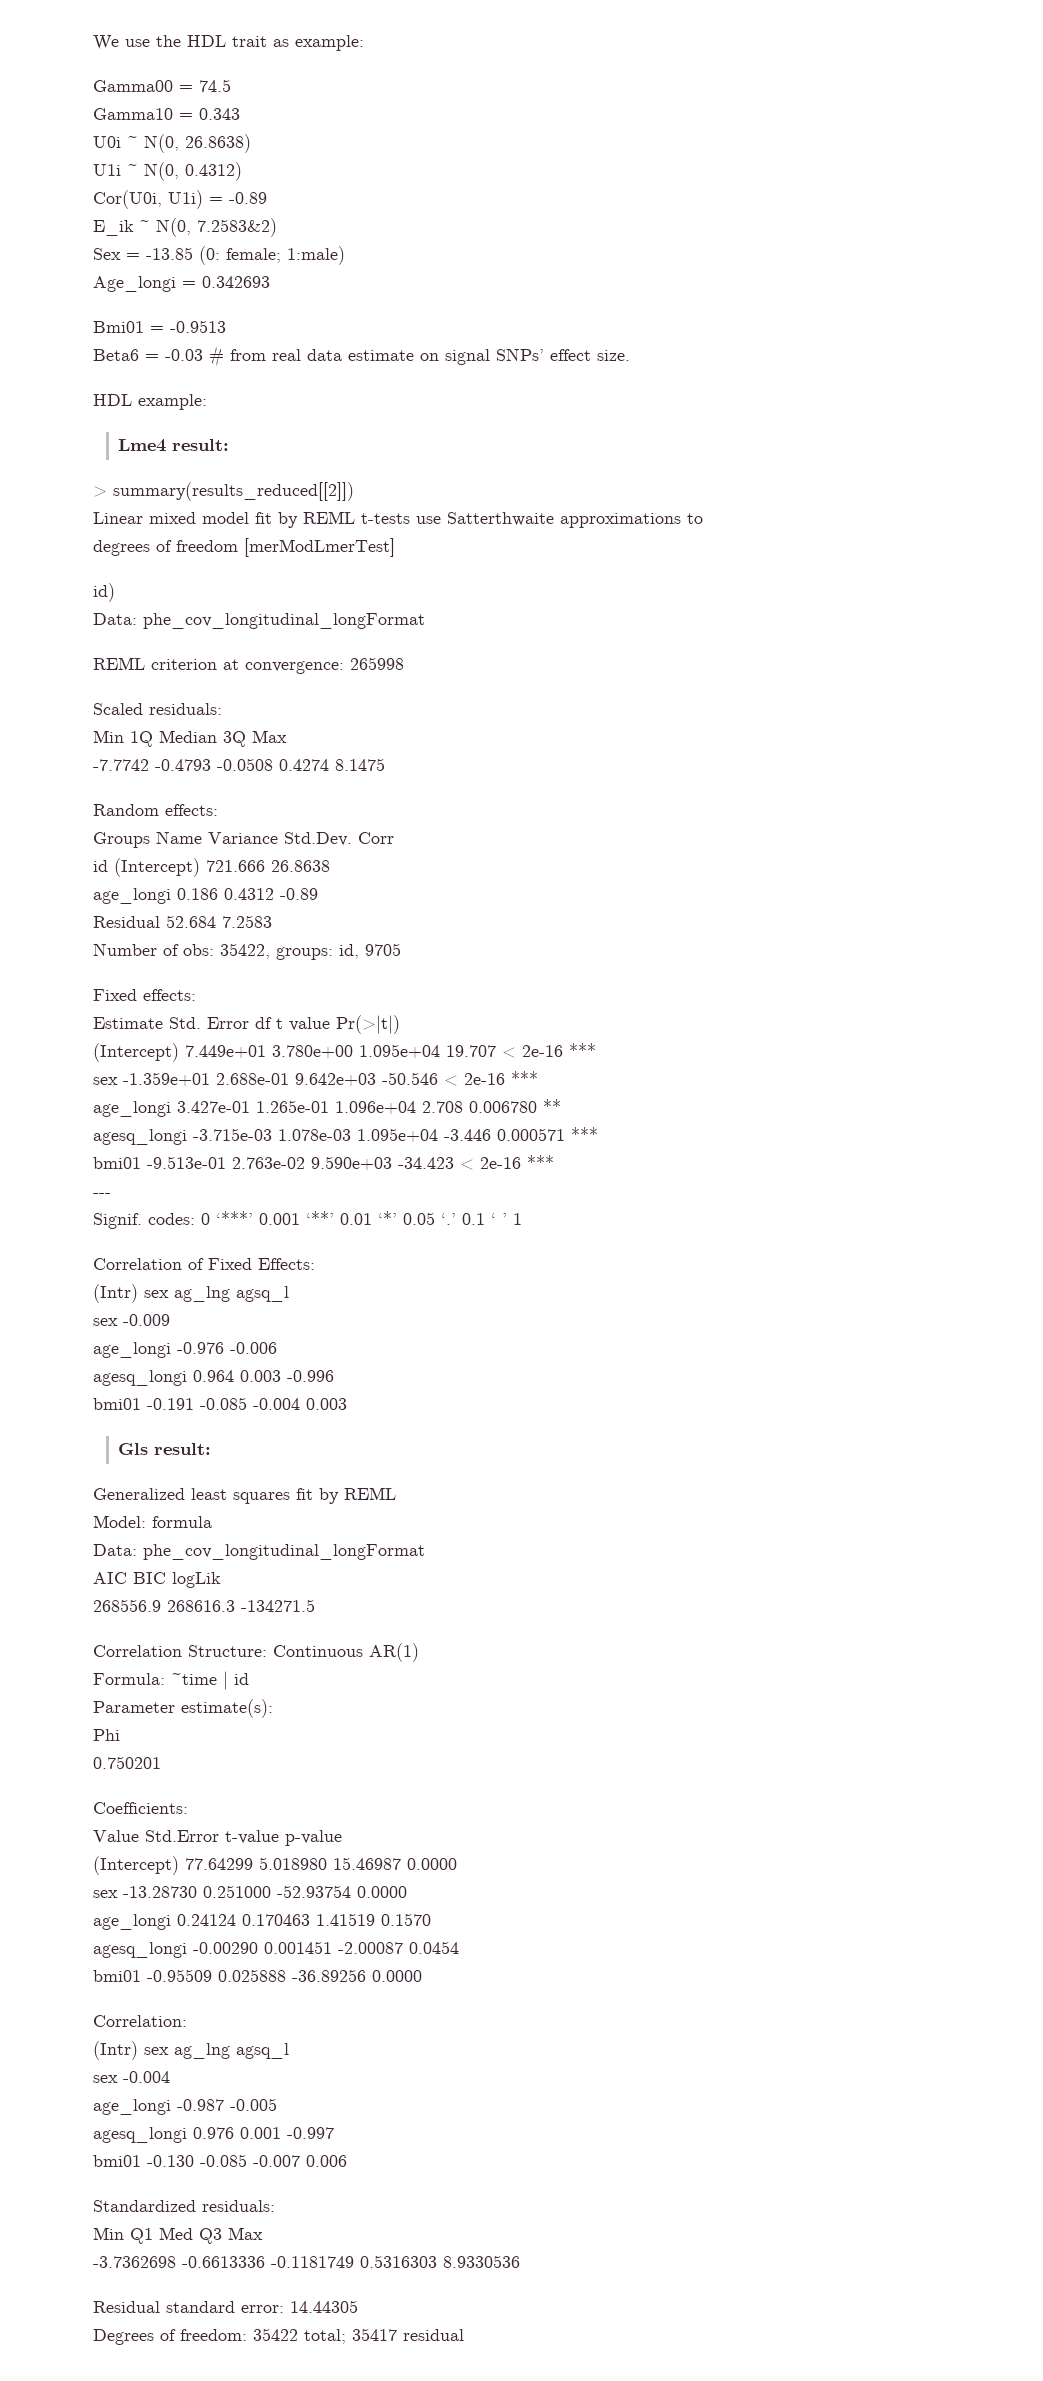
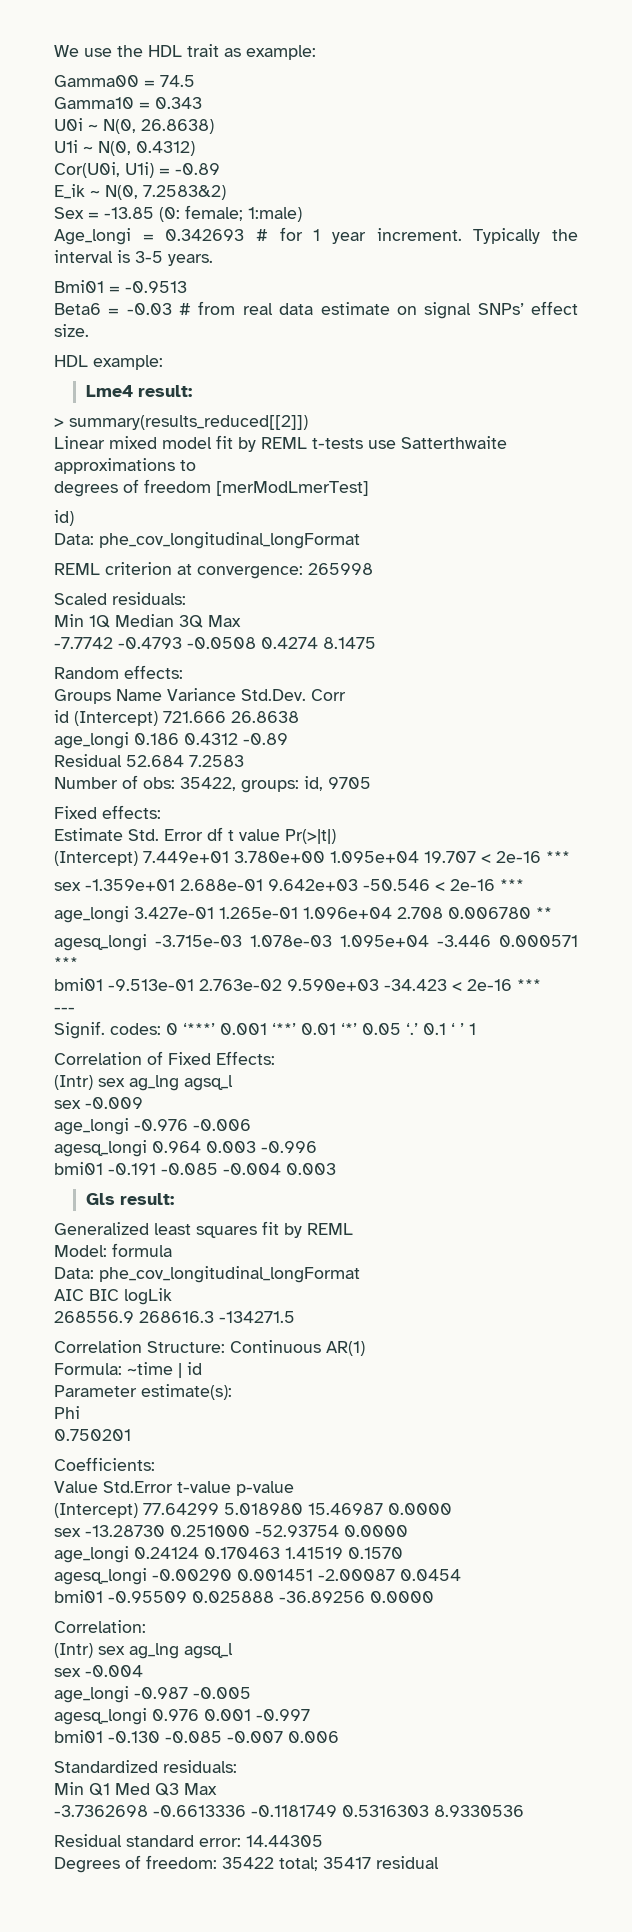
- Age_longi = 0.342693
+ Age_longi = 0.342693 # for 1 year increment. Typically the interval is 3-5 years.

